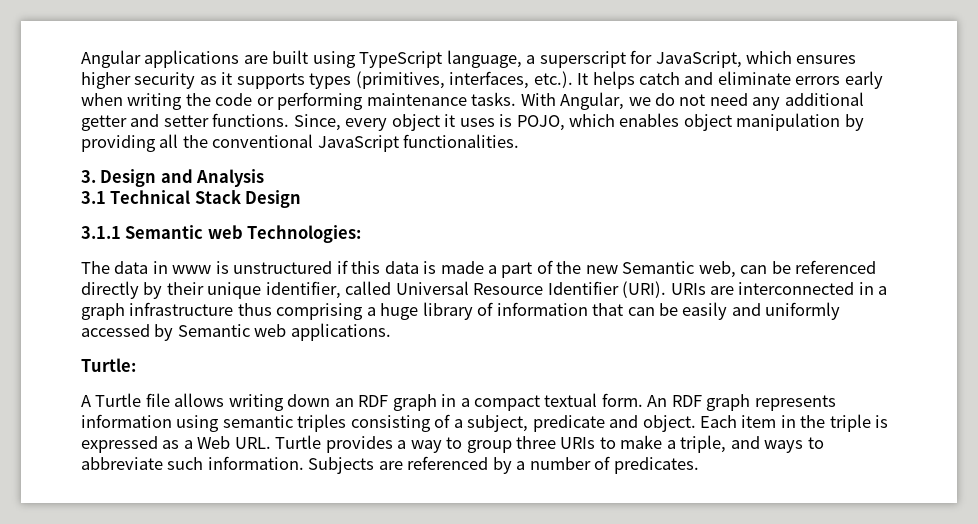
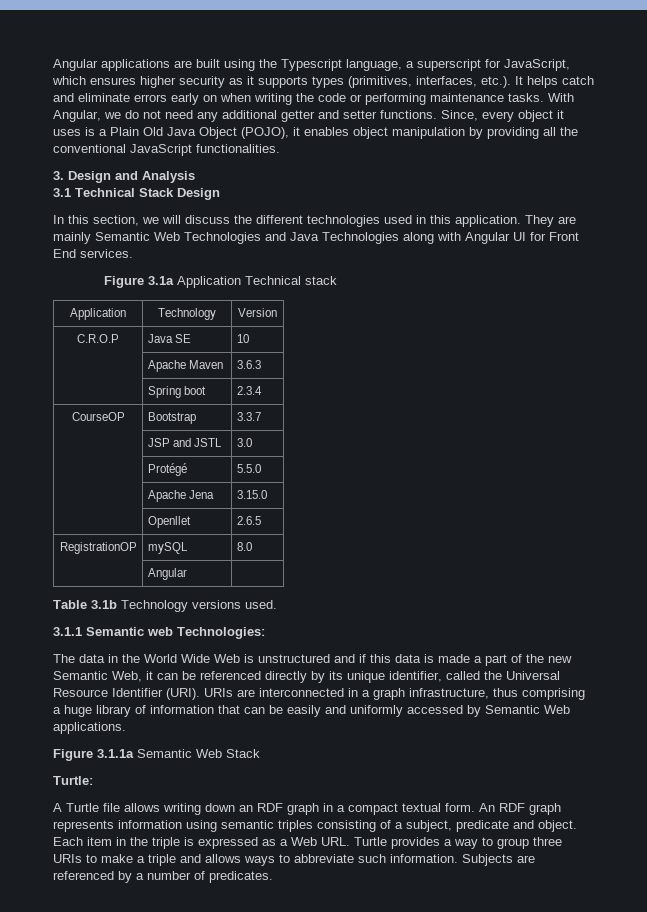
- Angular applications are built using TypeScript language, a superscript for JavaScript, which ensures higher security as it supports types (primitives, interfaces, etc.). It helps catch and eliminate errors early when writing the code or performing maintenance tasks.
+ Angular applications are built using the Typescript language, a superscript for JavaScript, which ensures higher security as it supports types (primitives, interfaces, etc.). It helps catch and eliminate errors early on when writing the code or performing maintenance tasks.
- Since, every object it uses is POJO, which enables object manipulation by providing all the conventional JavaScript functionalities.
+ Since, every object it uses is a Plain Old Java Object (POJO), it enables object manipulation by providing all the conventional JavaScript functionalities.
+ In this section, we will discuss the different technologies used in this application. They are mainly Semantic Web Technologies and Java Technologies along with Angular UI for Front End services.
+ Figure 3.1a Application Technical stack
+ Application | Technology | Version
+ C.R.O.P | Java SE | 10
+ | Apache Maven | 3.6.3
+ | Spring boot | 2.3.4
+ CourseOP | Bootstrap | 3.3.7
+ | JSP and JSTL | 3.0
+ | Protégé | 5.5.0
+ | Apache Jena | 3.15.0
+ | Openllet | 2.6.5
+ RegistrationOP | mySQL | 8.0
+ | Angular |
+ Table 3.1b Technology versions used.
- The data in www is unstructured if this data is made a part of the new Semantic web, can be referenced directly by their unique identifier, called Universal Resource Identifier (URI).
+ The data in the World Wide Web is unstructured and if this data is made a part of the new Semantic Web, it can be referenced directly by its unique identifier, called the Universal Resource Identifier (URI).
- URIs are interconnected in a graph infrastructure thus comprising a huge library of information that can be easily and uniformly accessed by Semantic web applications.
+ URIs are interconnected in a graph infrastructure, thus comprising a huge library of information that can be easily and uniformly accessed by Semantic Web applications.
+ Figure 3.1.1a Semantic Web Stack
- Each item in the triple is expressed as a Web URL. Turtle provides a way to group three URIs to make a triple, and ways to abbreviate such information.
+ Each item in the triple is expressed as a Web URL. Turtle provides a way to group three URIs to make a triple and allows ways to abbreviate such information.

